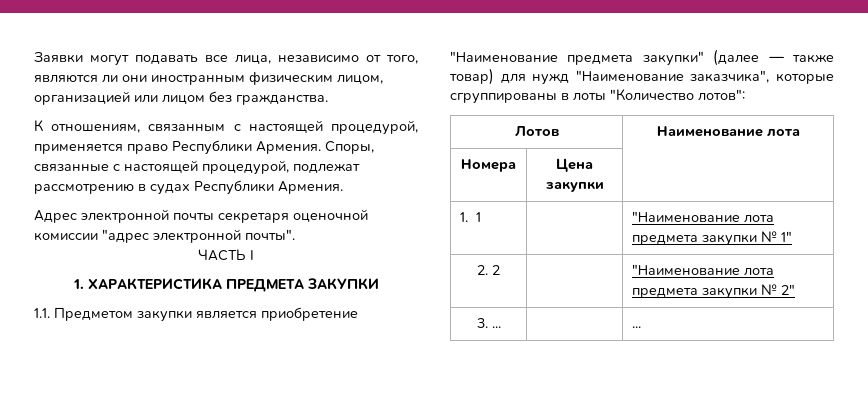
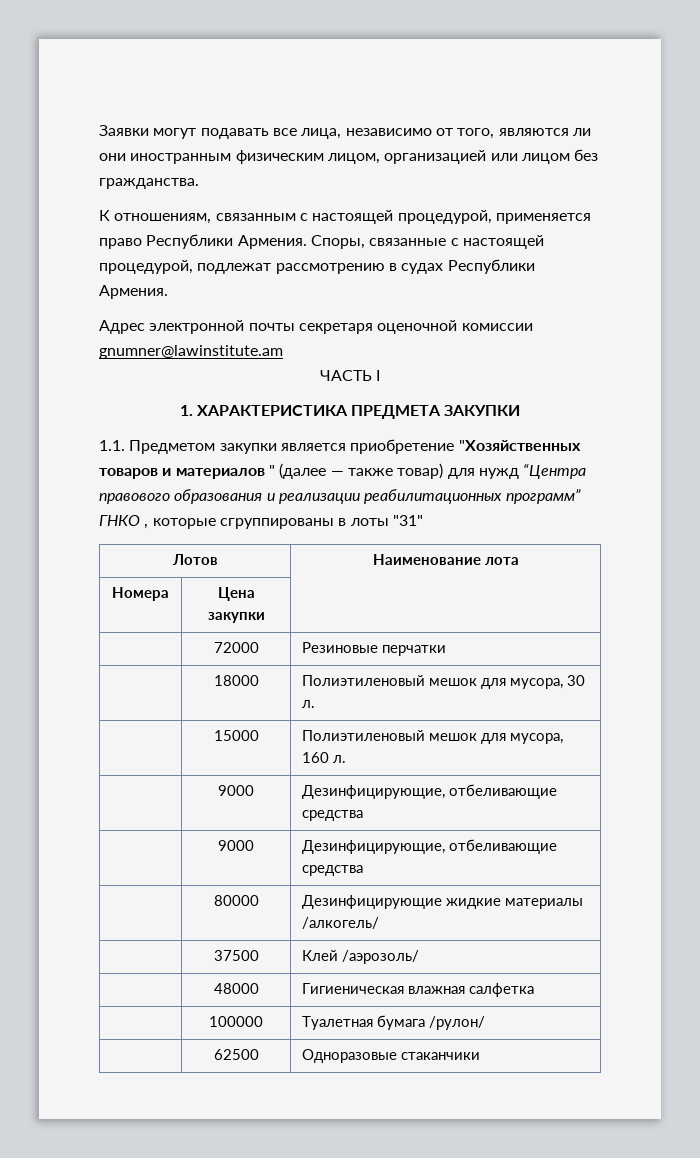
- Адрес электронной почты секретаря оценочной комиссии "адрес электронной почты".
+ Адрес электронной почты секретаря оценочной комиссии gnumner@lawinstitute.am
- 1.1. Предметом закупки является приобретение "Наименование предмета закупки" (далее — также товар) для нужд "Наименование заказчика", которые сгруппированы в лоты "Количество лотов":
+ 1.1. Предметом закупки является приобретение "Хозяйственных товаров и материалов " (далее — также товар) для нужд “Центра правового образования и реализации реабилитационных программ” ГНКО , которые сгруппированы в лоты "31"
- 1. 1 | | "Наименование лота предмета закупки № 1"
- 2. 2 | | "Наименование лота предмета закупки № 2"
- 3. ... | | ...
+ | 72000 | Резиновые перчатки
+ | 18000 | Полиэтиленовый мешок для мусора, 30 л.
+ | 15000 | Полиэтиленовый мешок для мусора, 160 л.
+ | 9000 | Дезинфицирующие, отбеливающие средства
+ | 9000 | Дезинфицирующие, отбеливающие средства
+ | 80000 | Дезинфицирующие жидкие материалы /алкогель/
+ | 37500 | Клей /аэрозоль/
+ | 48000 | Гигиеническая влажная салфетка
+ | 100000 | Туалетная бумага /рулон/
+ | 62500 | Одноразовые стаканчики

